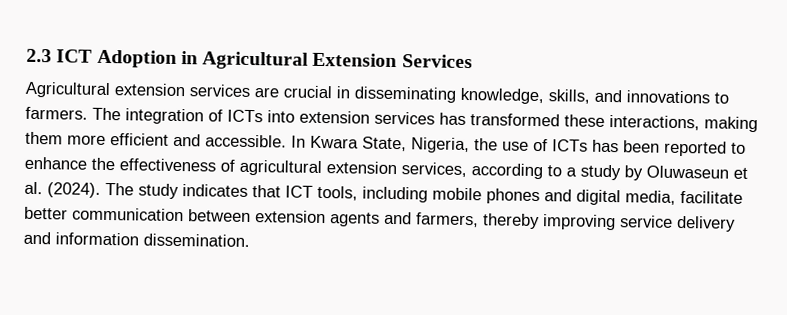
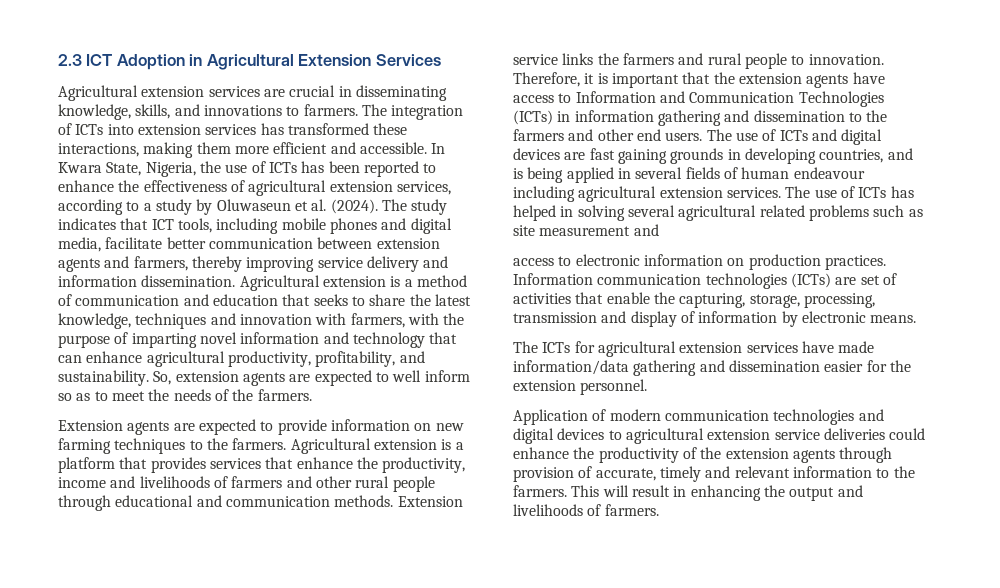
+ Agricultural extension is a method of communication and education that seeks to share the latest knowledge, techniques and innovation with farmers, with the purpose of imparting novel information and technology that can enhance agricultural productivity, profitability, and sustainability. So, extension agents are expected to well inform so as to meet the needs of the farmers.
+ Extension agents are expected to provide information on new farming techniques to the farmers. Agricultural extension is a platform that provides services that enhance the productivity, income and livelihoods of farmers and other rural people through educational and communication methods. Extension service links the farmers and rural people to innovation. Therefore, it is important that the extension agents have access to Information and Communication Technologies (ICTs) in information gathering and dissemination to the farmers and other end users. The use of ICTs and digital devices are fast gaining grounds in developing countries, and is being applied in several fields of human endeavour including agricultural extension services. The use of ICTs has helped in solving several agricultural related problems such as site measurement and
+ access to electronic information on production practices. Information communication technologies (ICTs) are set of activities that enable the capturing, storage, processing, transmission and display of information by electronic means.
+ The ICTs for agricultural extension services have made information/data gathering and dissemination easier for the extension personnel.
+ Application of modern communication technologies and digital devices to agricultural extension service deliveries could enhance the productivity of the extension agents through provision of accurate, timely and relevant information to the farmers. This will result in enhancing the output and livelihoods of farmers.

